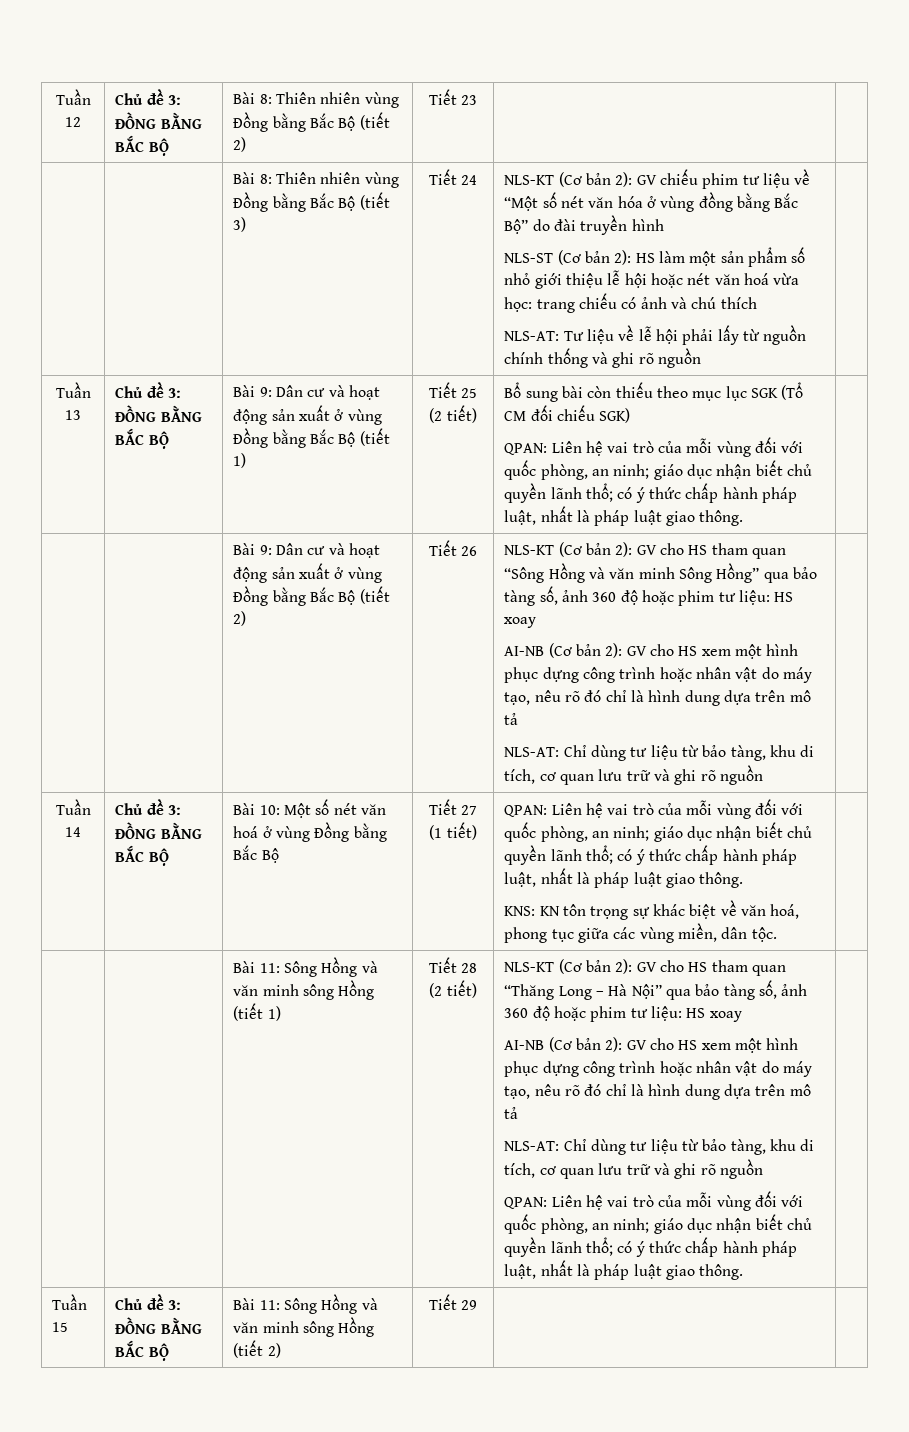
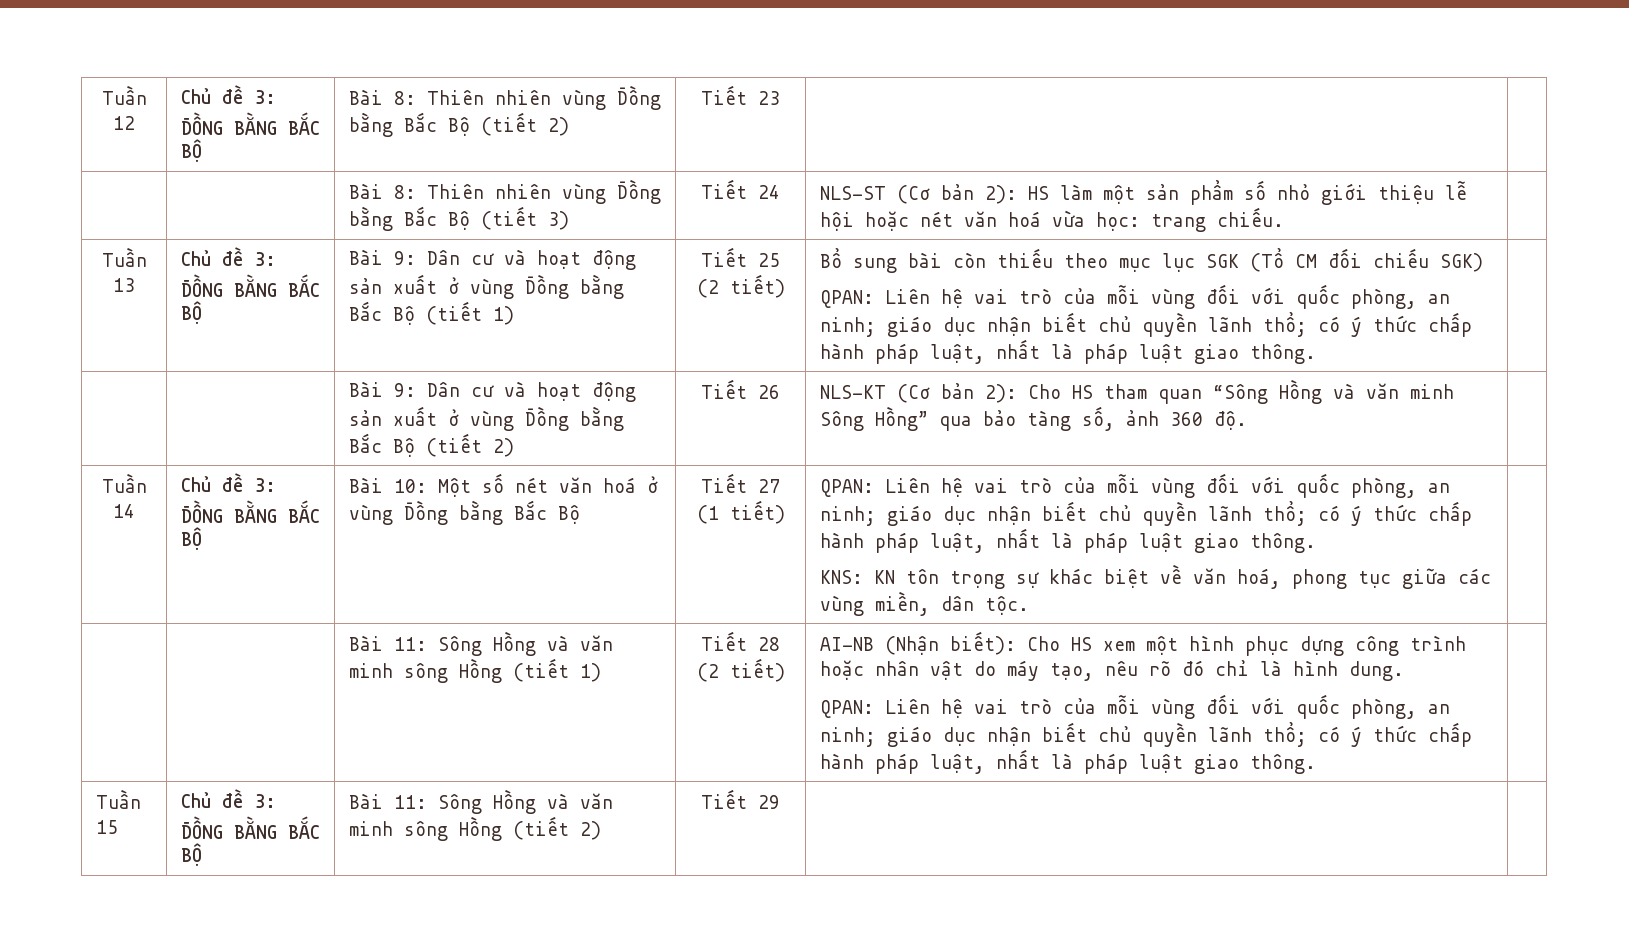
- NLS-KT (Cơ bản 2): GV chiếu phim tư liệu về “Một số nét văn hóa ở vùng đồng bằng Bắc Bộ” do đài truyền hình
- NLS-ST (Cơ bản 2): HS làm một sản phẩm số nhỏ giới thiệu lễ hội hoặc nét văn hoá vừa học: trang chiếu có ảnh và chú thích
- NLS-AT: Tư liệu về lễ hội phải lấy từ nguồn chính thống và ghi rõ nguồn
+ NLS-ST (Cơ bản 2): HS làm một sản phẩm số nhỏ giới thiệu lễ hội hoặc nét văn hoá vừa học: trang chiếu.
- NLS-KT (Cơ bản 2): GV cho HS tham quan “Sông Hồng và văn minh Sông Hồng” qua bảo tàng số, ảnh 360 độ hoặc phim tư liệu: HS xoay
- AI-NB (Cơ bản 2): GV cho HS xem một hình phục dựng công trình hoặc nhân vật do máy tạo, nêu rõ đó chỉ là hình dung dựa trên mô tả
- NLS-AT: Chỉ dùng tư liệu từ bảo tàng, khu di tích, cơ quan lưu trữ và ghi rõ nguồn
+ NLS-KT (Cơ bản 2): Cho HS tham quan “Sông Hồng và văn minh Sông Hồng” qua bảo tàng số, ảnh 360 độ.
- NLS-KT (Cơ bản 2): GV cho HS tham quan “Thăng Long – Hà Nội” qua bảo tàng số, ảnh 360 độ hoặc phim tư liệu: HS xoay
- AI-NB (Cơ bản 2): GV cho HS xem một hình phục dựng công trình hoặc nhân vật do máy tạo, nêu rõ đó chỉ là hình dung dựa trên mô tả
- NLS-AT: Chỉ dùng tư liệu từ bảo tàng, khu di tích, cơ quan lưu trữ và ghi rõ nguồn
+ AI-NB (Nhận biết): Cho HS xem một hình phục dựng công trình hoặc nhân vật do máy tạo, nêu rõ đó chỉ là hình dung.

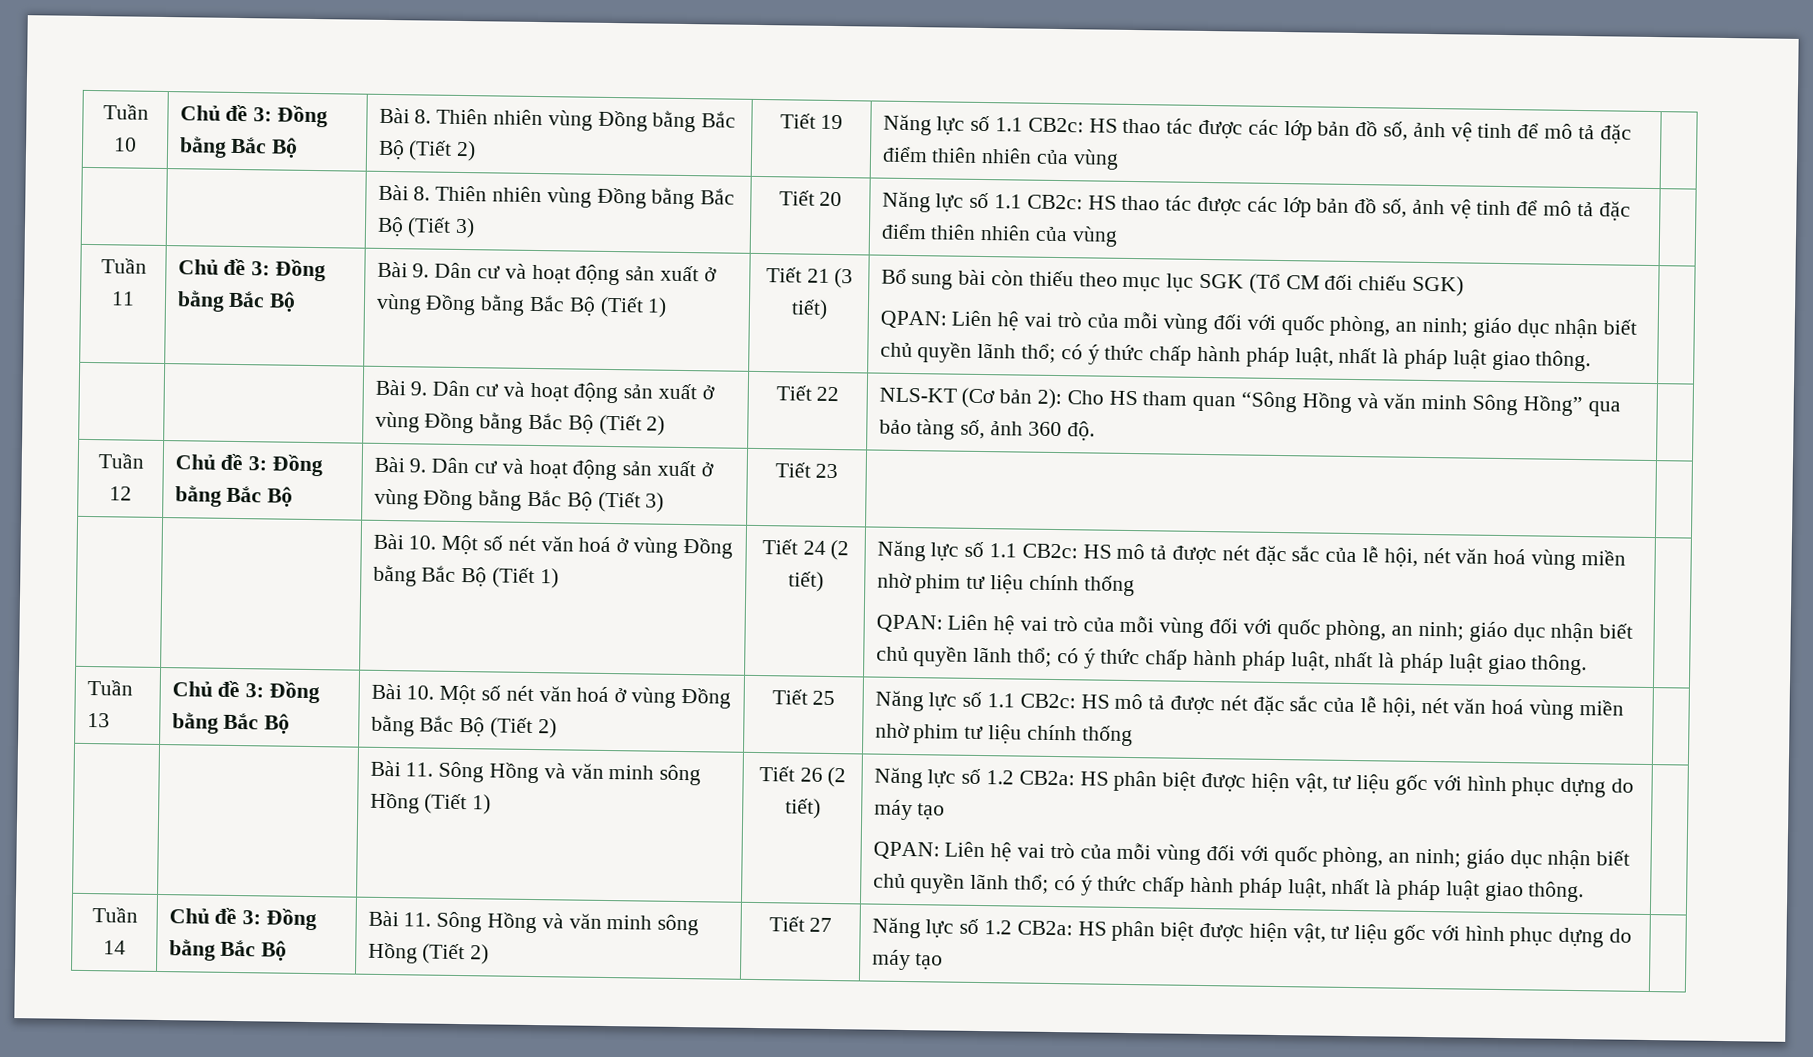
- Tuần 12 | Chủ đề 3: ĐỒNG BẰNG BẮC BỘ | Bài 8: Thiên nhiên vùng Đồng bằng Bắc Bộ (tiết 2) | Tiết 23 | |
- | | Bài 8: Thiên nhiên vùng Đồng bằng Bắc Bộ (tiết 3) | Tiết 24 | NLS-ST (Cơ bản 2): HS làm một sản phẩm số nhỏ giới thiệu lễ hội hoặc nét văn hoá vừa học: trang chiếu. |
- Tuần 13 | Chủ đề 3: ĐỒNG BẰNG BẮC BỘ | Bài 9: Dân cư và hoạt động sản xuất ở vùng Đồng bằng Bắc Bộ (tiết 1) | Tiết 25 (2 tiết)
+ Tuần 10 | Chủ đề 3: Đồng bằng Bắc Bộ | Bài 8. Thiên nhiên vùng Đồng bằng Bắc Bộ (Tiết 2) | Tiết 19 | Năng lực số 1.1 CB2c: HS thao tác được các lớp bản đồ số, ảnh vệ tinh để mô tả đặc điểm thiên nhiên của vùng |
+ | | Bài 8. Thiên nhiên vùng Đồng bằng Bắc Bộ (Tiết 3) | Tiết 20 | Năng lực số 1.1 CB2c: HS thao tác được các lớp bản đồ số, ảnh vệ tinh để mô tả đặc điểm thiên nhiên của vùng |
+ Tuần 11 | Chủ đề 3: Đồng bằng Bắc Bộ | Bài 9. Dân cư và hoạt động sản xuất ở vùng Đồng bằng Bắc Bộ (Tiết 1) | Tiết 21 (3 tiết)
- Bài 9: Dân cư và hoạt động sản xuất ở vùng Đồng bằng Bắc Bộ (tiết 2) | Tiết 26
+ Bài 9. Dân cư và hoạt động sản xuất ở vùng Đồng bằng Bắc Bộ (Tiết 2) | Tiết 22
- Tuần 14 | Chủ đề 3: ĐỒNG BẰNG BẮC BỘ | Bài 10: Một số nét văn hoá ở vùng Đồng bằng Bắc Bộ | Tiết 27 (1 tiết) | QPAN: Liên hệ vai trò của mỗi vùng đối với quốc phòng, an ninh; giáo dục nhận biết chủ quyền lãnh thổ; có ý thức chấp hành pháp luật, nhất là pháp luật giao thông.
- KNS: KN tôn trọng sự khác biệt về văn hoá, phong tục giữa các vùng miền, dân tộc. |
- | | Bài 11: Sông Hồng và văn minh sông Hồng (tiết 1) | Tiết 28 (2 tiết) | AI-NB (Nhận biết): Cho HS xem một hình phục dựng công trình hoặc nhân vật do máy tạo, nêu rõ đó chỉ là hình dung.
+ Tuần 12 | Chủ đề 3: Đồng bằng Bắc Bộ | Bài 9. Dân cư và hoạt động sản xuất ở vùng Đồng bằng Bắc Bộ (Tiết 3) | Tiết 23 | |
+ | | Bài 10. Một số nét văn hoá ở vùng Đồng bằng Bắc Bộ (Tiết 1) | Tiết 24 (2 tiết) | Năng lực số 1.1 CB2c: HS mô tả được nét đặc sắc của lễ hội, nét văn hoá vùng miền nhờ phim tư liệu chính thống
- Tuần 15 | Chủ đề 3: ĐỒNG BẰNG BẮC BỘ | Bài 11: Sông Hồng và văn minh sông Hồng (tiết 2) | Tiết 29
+ Tuần 13 | Chủ đề 3: Đồng bằng Bắc Bộ | Bài 10. Một số nét văn hoá ở vùng Đồng bằng Bắc Bộ (Tiết 2) | Tiết 25 | Năng lực số 1.1 CB2c: HS mô tả được nét đặc sắc của lễ hội, nét văn hoá vùng miền nhờ phim tư liệu chính thống |
+ | | Bài 11. Sông Hồng và văn minh sông Hồng (Tiết 1) | Tiết 26 (2 tiết) | Năng lực số 1.2 CB2a: HS phân biệt được hiện vật, tư liệu gốc với hình phục dựng do máy tạo
+ QPAN: Liên hệ vai trò của mỗi vùng đối với quốc phòng, an ninh; giáo dục nhận biết chủ quyền lãnh thổ; có ý thức chấp hành pháp luật, nhất là pháp luật giao thông. |
+ Tuần 14 | Chủ đề 3: Đồng bằng Bắc Bộ | Bài 11. Sông Hồng và văn minh sông Hồng (Tiết 2) | Tiết 27 | Năng lực số 1.2 CB2a: HS phân biệt được hiện vật, tư liệu gốc với hình phục dựng do máy tạo

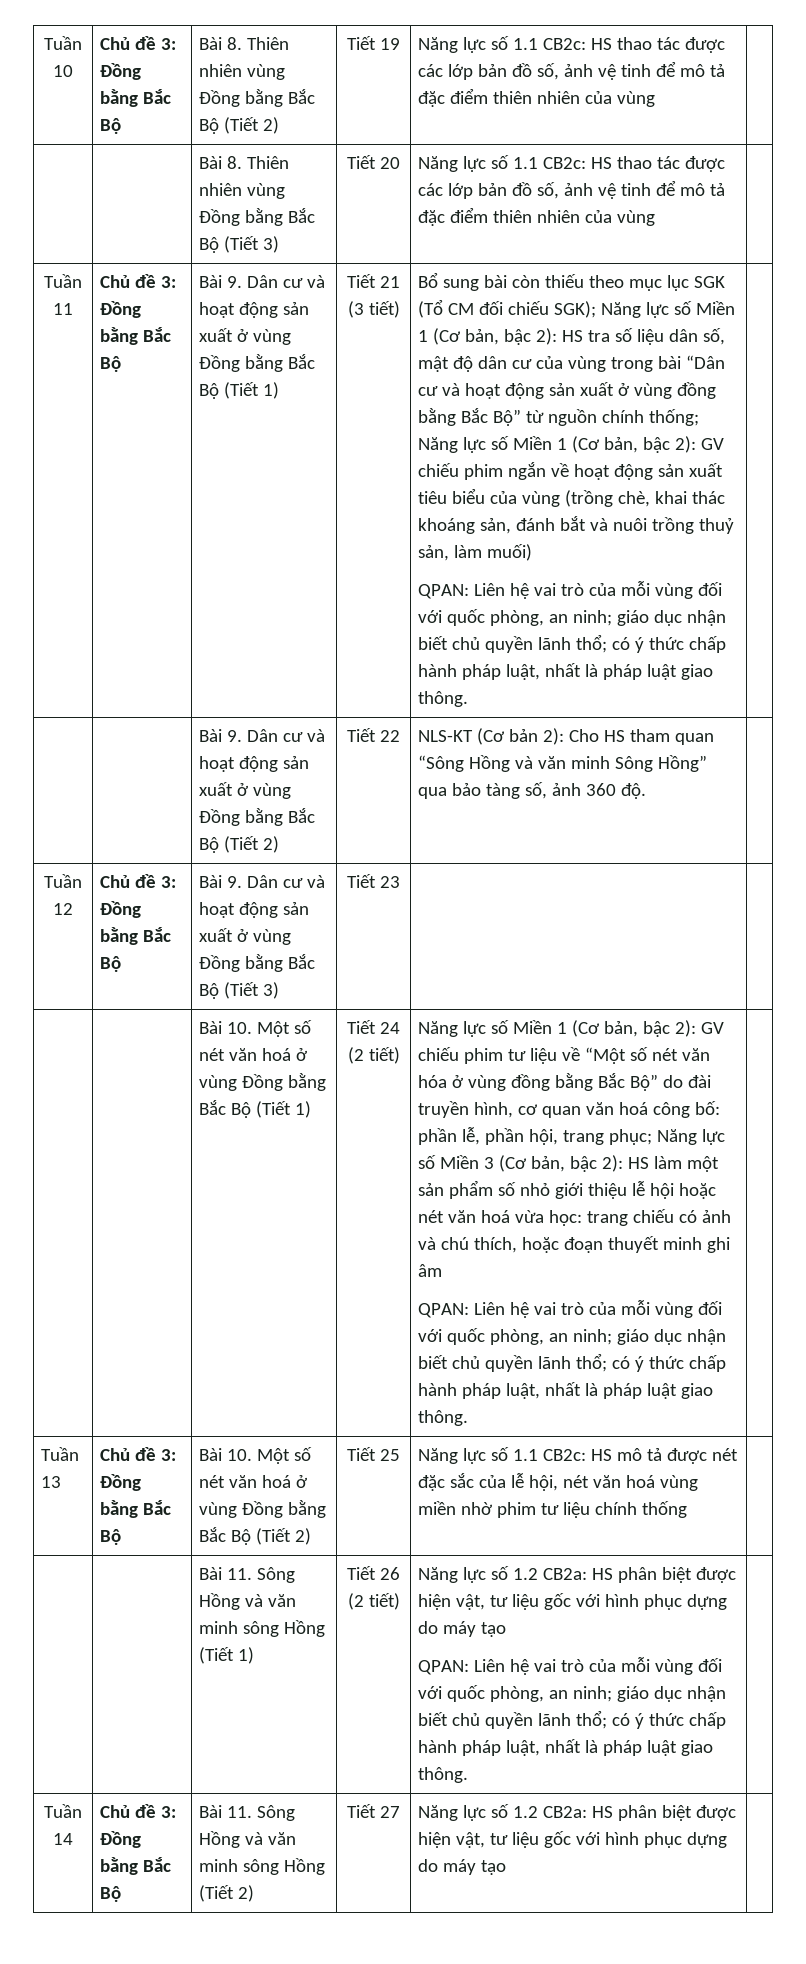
- Bổ sung bài còn thiếu theo mục lục SGK (Tổ CM đối chiếu SGK)
+ Bổ sung bài còn thiếu theo mục lục SGK (Tổ CM đối chiếu SGK); Năng lực số Miền 1 (Cơ bản, bậc 2): HS tra số liệu dân số, mật độ dân cư của vùng trong bài “Dân cư và hoạt động sản xuất ở vùng đồng bằng Bắc Bộ” từ nguồn chính thống; Năng lực số Miền 1 (Cơ bản, bậc 2): GV chiếu phim ngắn về hoạt động sản xuất tiêu biểu của vùng (trồng chè, khai thác khoáng sản, đánh bắt và nuôi trồng thuỷ sản, làm muối)
- Tiết 24 (2 tiết) | Năng lực số 1.1 CB2c: HS mô tả được nét đặc sắc của lễ hội, nét văn hoá vùng miền nhờ phim tư liệu chính thống
+ Tiết 24 (2 tiết) | Năng lực số Miền 1 (Cơ bản, bậc 2): GV chiếu phim tư liệu về “Một số nét văn hóa ở vùng đồng bằng Bắc Bộ” do đài truyền hình, cơ quan văn hoá công bố: phần lễ, phần hội, trang phục; Năng lực số Miền 3 (Cơ bản, bậc 2): HS làm một sản phẩm số nhỏ giới thiệu lễ hội hoặc nét văn hoá vừa học: trang chiếu có ảnh và chú thích, hoặc đoạn thuyết minh ghi âm

